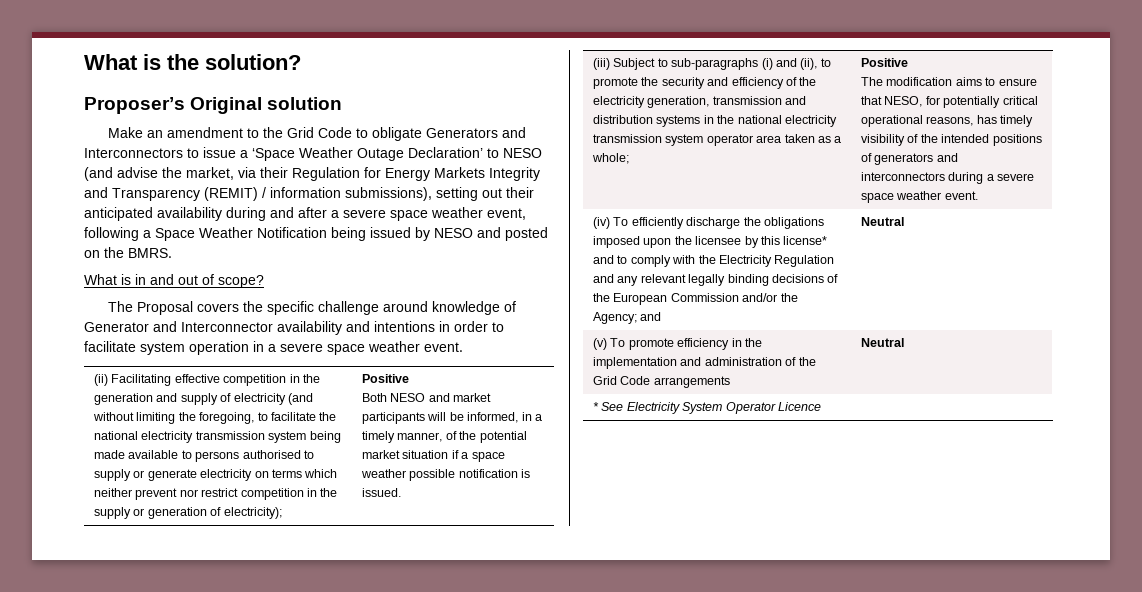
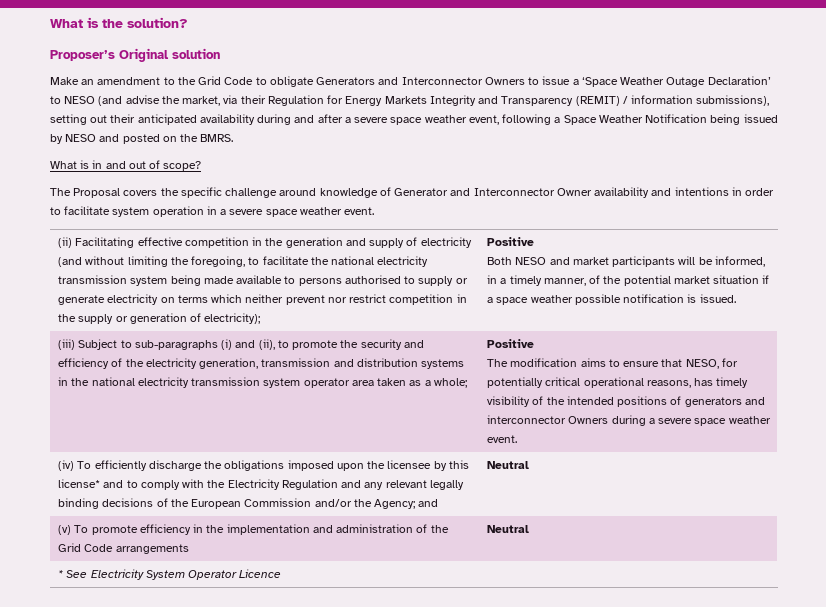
- Make an amendment to the Grid Code to obligate Generators and Interconnectors to issue a ‘Space Weather Outage Declaration’ to NESO (and advise the market, via their Regulation for Energy Markets Integrity and Transparency (REMIT) / information submissions), setting out their anticipated availability during and after a severe space weather event, following a Space Weather Notification being issued by NESO and posted on the BMRS.
+ Make an amendment to the Grid Code to obligate Generators and Interconnector Owners to issue a ‘Space Weather Outage Declaration’ to NESO (and advise the market, via their Regulation for Energy Markets Integrity and Transparency (REMIT) / information submissions), setting out their anticipated availability during and after a severe space weather event, following a Space Weather Notification being issued by NESO and posted on the BMRS.
- The Proposal covers the specific challenge around knowledge of Generator and Interconnector availability and intentions in order to facilitate system operation in a severe space weather event.
+ The Proposal covers the specific challenge around knowledge of Generator and Interconnector Owner availability and intentions in order to facilitate system operation in a severe space weather event.
- The modification aims to ensure that NESO, for potentially critical operational reasons, has timely visibility of the intended positions of generators and interconnectors during a severe space weather event.
+ The modification aims to ensure that NESO, for potentially critical operational reasons, has timely visibility of the intended positions of generators and interconnector Owners during a severe space weather event.

